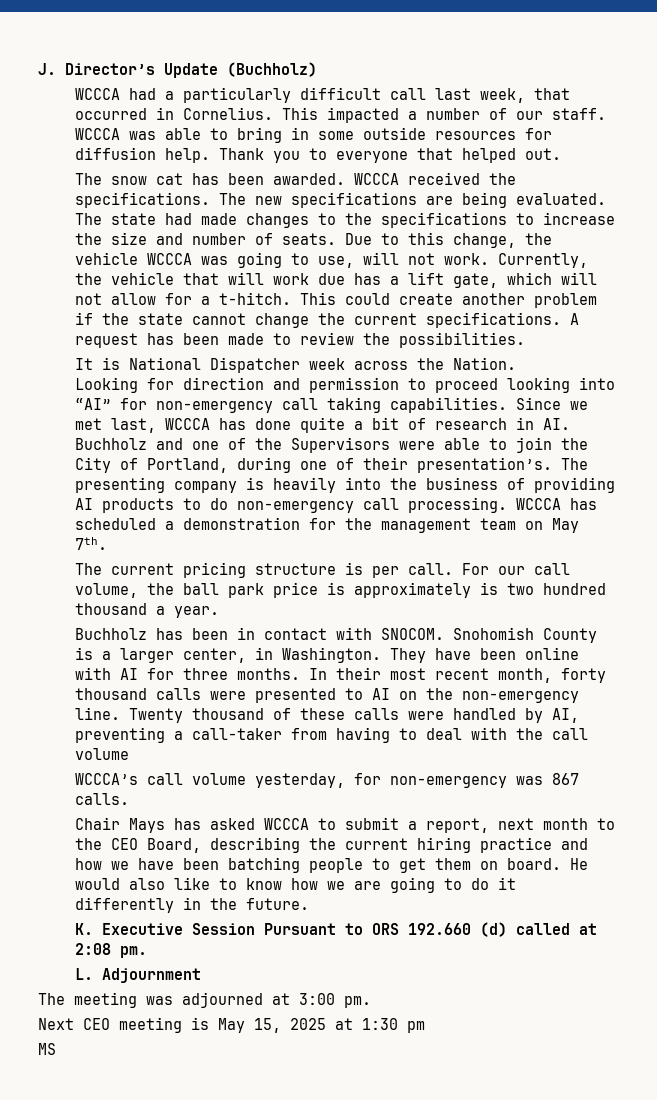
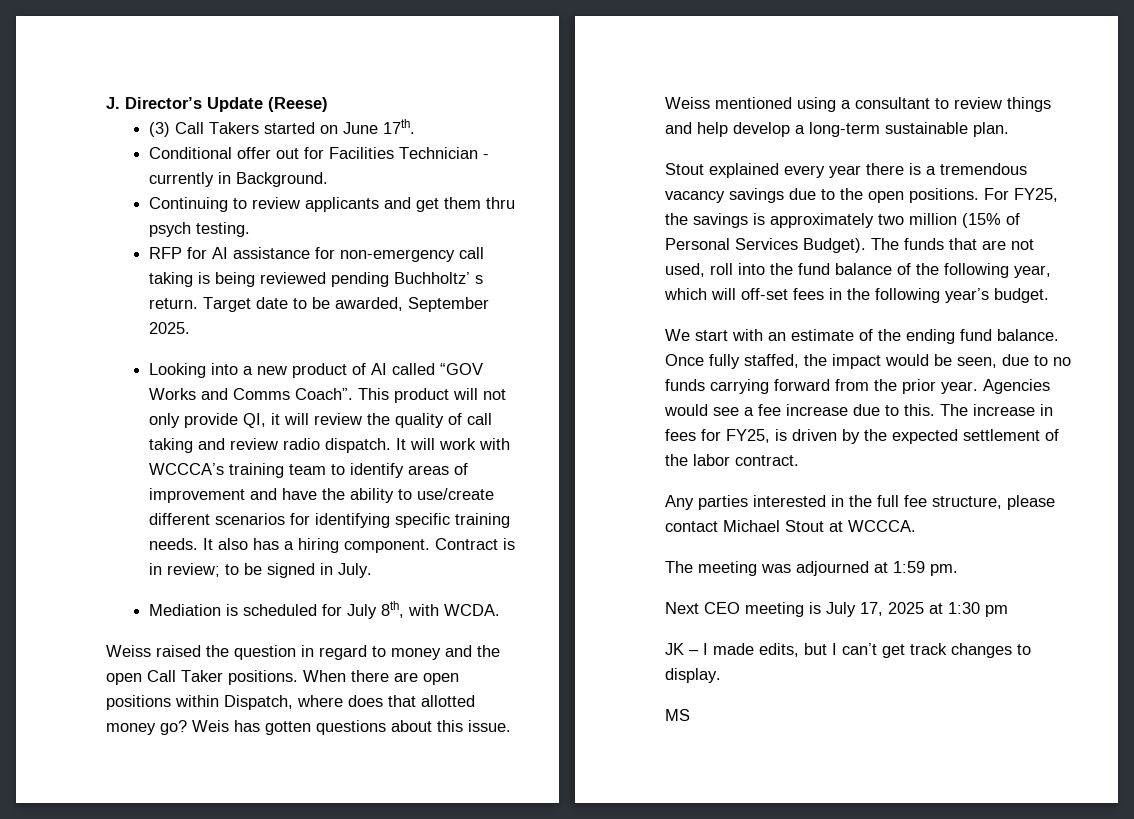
- J. Director’s Update (Buchholz)
- WCCCA had a particularly difficult call last week, that occurred in Cornelius. This impacted a number of our staff. WCCCA was able to bring in some outside resources for diffusion help. Thank you to everyone that helped out.
- The snow cat has been awarded. WCCCA received the specifications. The new specifications are being evaluated. The state had made changes to the specifications to increase the size and number of seats. Due to this change, the vehicle WCCCA was going to use, will not work. Currently, the vehicle that will work due has a lift gate, which will not allow for a t-hitch. This could create another problem if the state cannot change the current specifications. A request has been made to review the possibilities.
- It is National Dispatcher week across the Nation.
- Looking for direction and permission to proceed looking into “AI” for non-emergency call taking capabilities. Since we met last, WCCCA has done quite a bit of research in AI. Buchholz and one of the Supervisors were able to join the City of Portland, during one of their presentation’s. The presenting company is heavily into the business of providing AI products to do non-emergency call processing. WCCCA has scheduled a demonstration for the management team on May 7th.
- The current pricing structure is per call. For our call volume, the ball park price is approximately is two hundred thousand a year.
- Buchholz has been in contact with SNOCOM. Snohomish County is a larger center, in Washington. They have been online with AI for three months. In their most recent month, forty thousand calls were presented to AI on the non-emergency line. Twenty thousand of these calls were handled by AI, preventing a call-taker from having to deal with the call volume
- WCCCA’s call volume yesterday, for non-emergency was 867 calls.
- Chair Mays has asked WCCCA to submit a report, next month to the CEO Board, describing the current hiring practice and how we have been batching people to get them on board. He would also like to know how we are going to do it differently in the future.
- K. Executive Session Pursuant to ORS 192.660 (d) called at 2:08 pm.
- L. Adjournment
+ J. Director’s Update (Reese)
+ (3) Call Takers started on June 17th.
+ Conditional offer out for Facilities Technician - currently in Background.
+ Continuing to review applicants and get them thru psych testing.
+ RFP for AI assistance for non-emergency call taking is being reviewed pending Buchholtz’ s return. Target date to be awarded, September 2025.
+ Looking into a new product of AI called “GOV Works and Comms Coach”. This product will not only provide QI, it will review the quality of call taking and review radio dispatch. It will work with WCCCA’s training team to identify areas of improvement and have the ability to use/create different scenarios for identifying specific training needs. It also has a hiring component. Contract is in review; to be signed in July.
+ Mediation is scheduled for July 8th, with WCDA.
+ Weiss raised the question in regard to money and the open Call Taker positions. When there are open positions within Dispatch, where does that allotted money go? Weis has gotten questions about this issue. Weiss mentioned using a consultant to review things and help develop a long-term sustainable plan.
+ Stout explained every year there is a tremendous vacancy savings due to the open positions. For FY25, the savings is approximately two million (15% of Personal Services Budget). The funds that are not used, roll into the fund balance of the following year, which will off-set fees in the following year’s budget.
+ We start with an estimate of the ending fund balance. Once fully staffed, the impact would be seen, due to no funds carrying forward from the prior year. Agencies would see a fee increase due to this. The increase in fees for FY25, is driven by the expected settlement of the labor contract.
+ Any parties interested in the full fee structure, please contact Michael Stout at WCCCA.
- The meeting was adjourned at 3:00 pm.
+ The meeting was adjourned at 1:59 pm.
- Next CEO meeting is May 15, 2025 at 1:30 pm
+ Next CEO meeting is July 17, 2025 at 1:30 pm
+ JK – I made edits, but I can’t get track changes to display.

